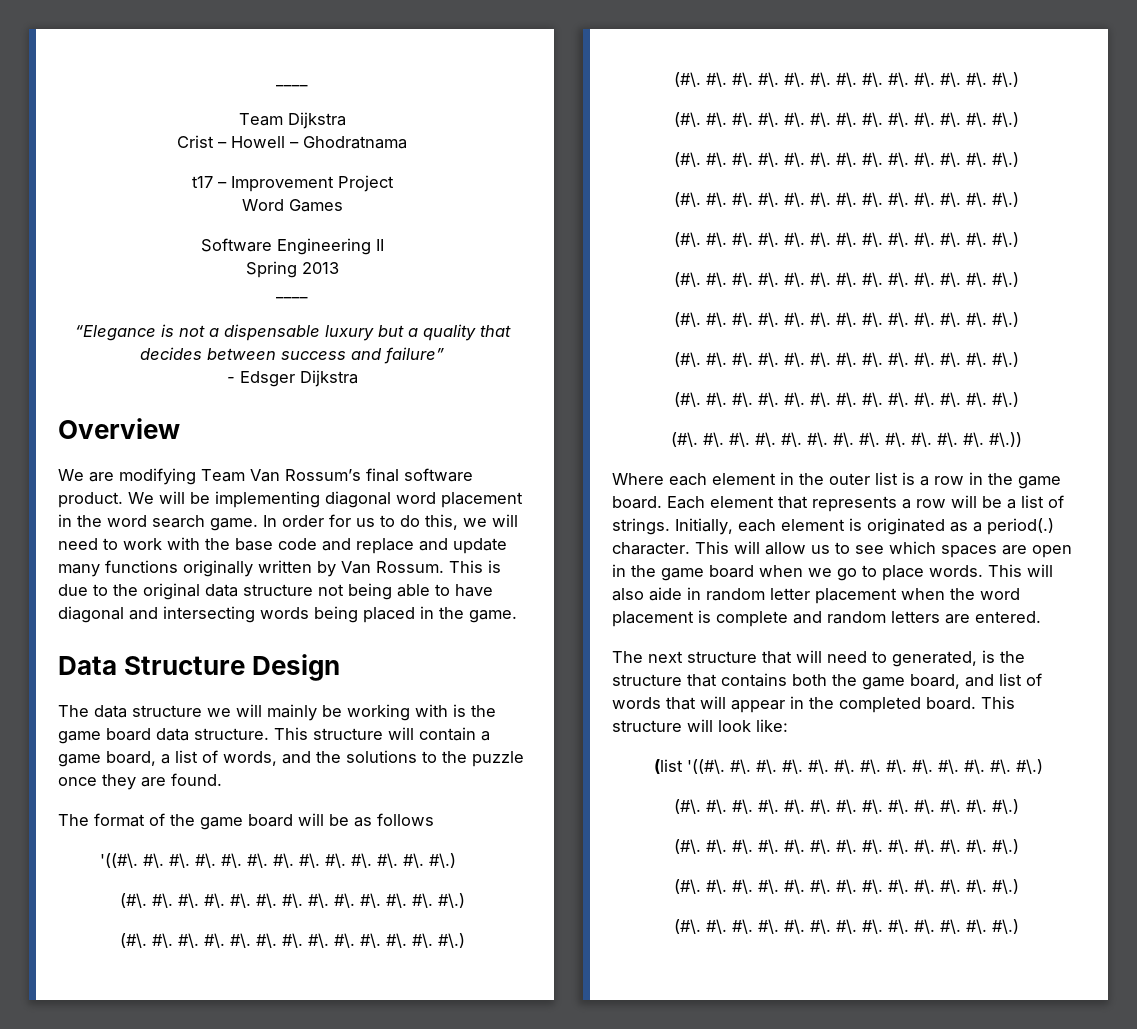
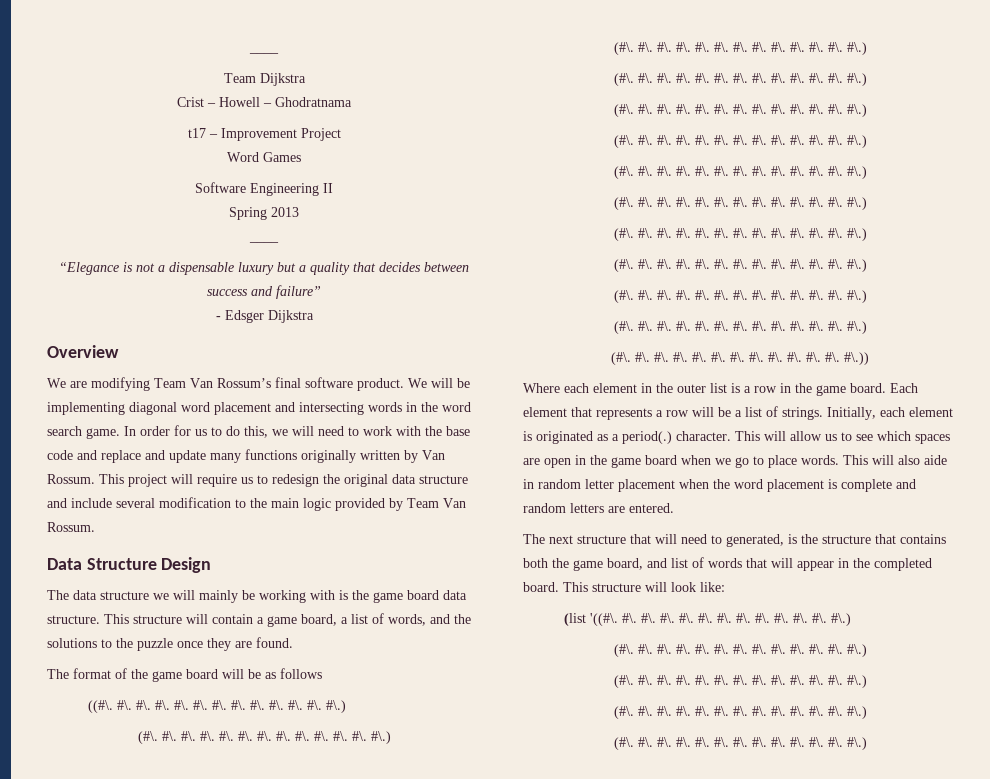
- We will be implementing diagonal word placement in the word search game.
+ We will be implementing diagonal word placement and intersecting words in the word search game.
- This is due to the original data structure not being able to have diagonal and intersecting words being placed in the game.
+ This project will require us to redesign the original data structure and include several modification to the main logic provided by Team Van Rossum.
  The format of the game board will be as follows
- '((#\.
+ ((#\.

